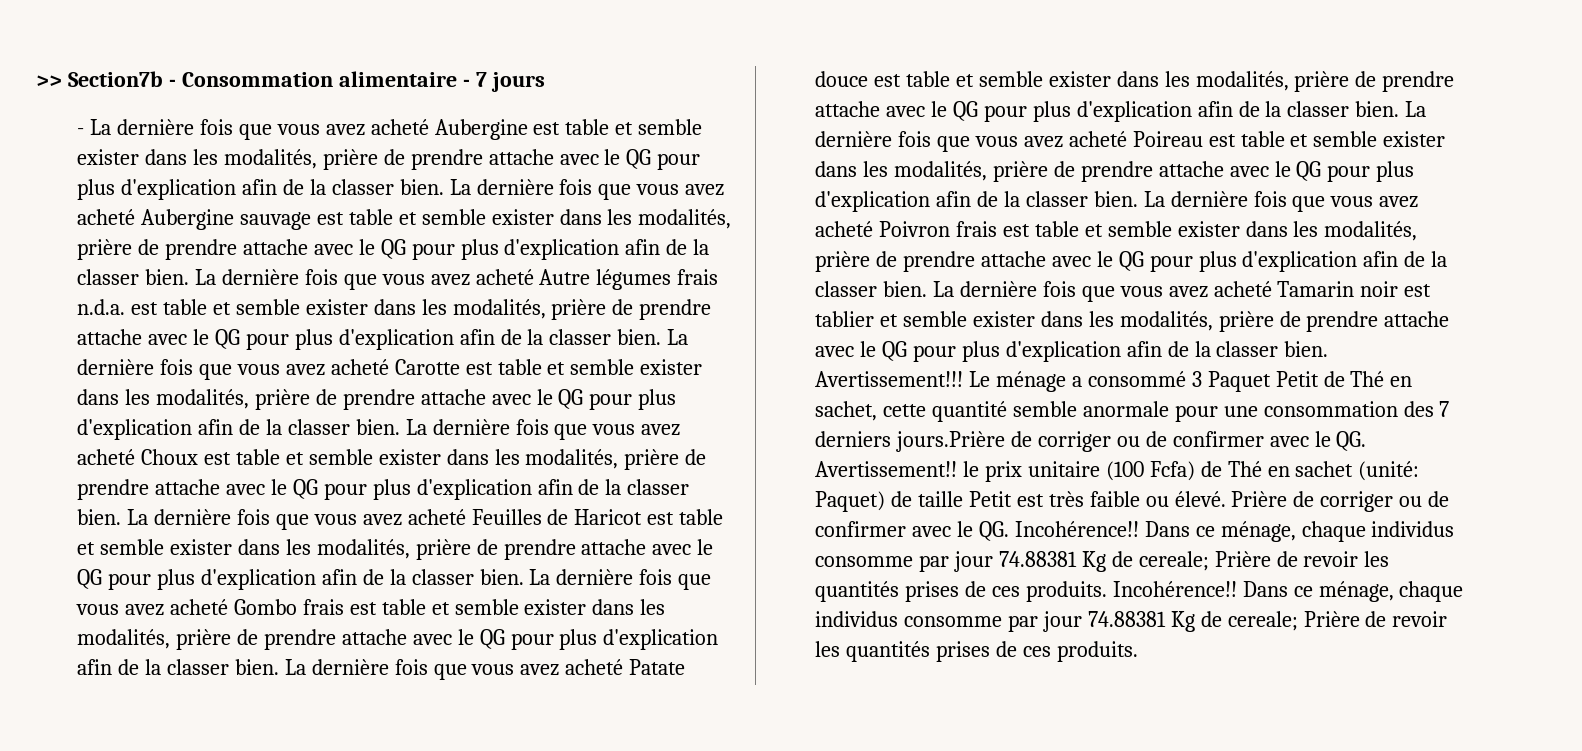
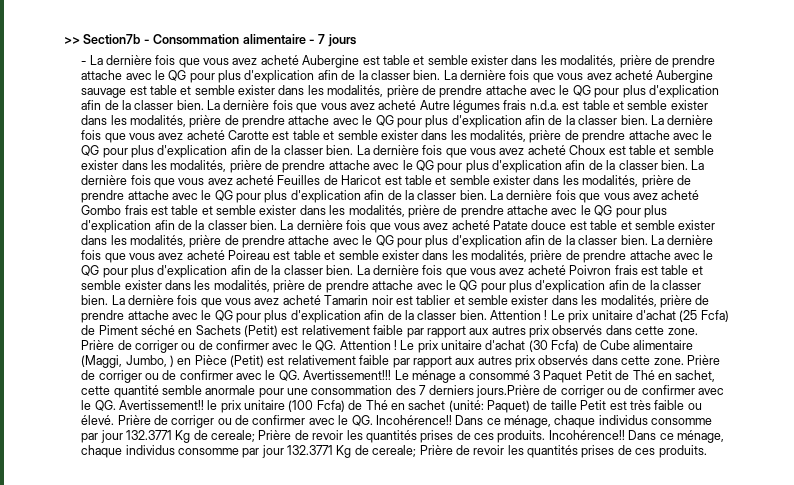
- Avertissement!!!
+ Attention ! Le prix unitaire d'achat (25 Fcfa) de Piment séché en Sachets (Petit) est relativement faible par rapport aux autres prix observés dans cette zone. Prière de corriger ou de confirmer avec le QG. Attention ! Le prix unitaire d'achat (30 Fcfa) de Cube alimentaire (Maggi, Jumbo, ) en Pièce (Petit) est relativement faible par rapport aux autres prix observés dans cette zone. Prière de corriger ou de confirmer avec le QG. Avertissement!!!
- Prière de corriger ou de confirmer avec le QG. Incohérence!! Dans ce ménage, chaque individus consomme par jour 74.88381 Kg de cereale; Prière de revoir les quantités prises de ces produits. Incohérence!! Dans ce ménage, chaque individus consomme par jour 74.88381 Kg de cereale; Prière de revoir les quantités prises de ces produits.
+ Prière de corriger ou de confirmer avec le QG. Incohérence!! Dans ce ménage, chaque individus consomme par jour 132.3771 Kg de cereale; Prière de revoir les quantités prises de ces produits. Incohérence!! Dans ce ménage, chaque individus consomme par jour 132.3771 Kg de cereale; Prière de revoir les quantités prises de ces produits.

